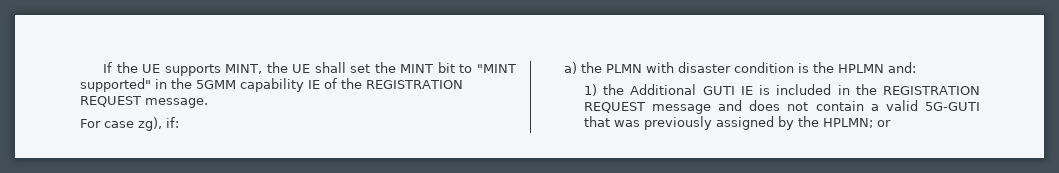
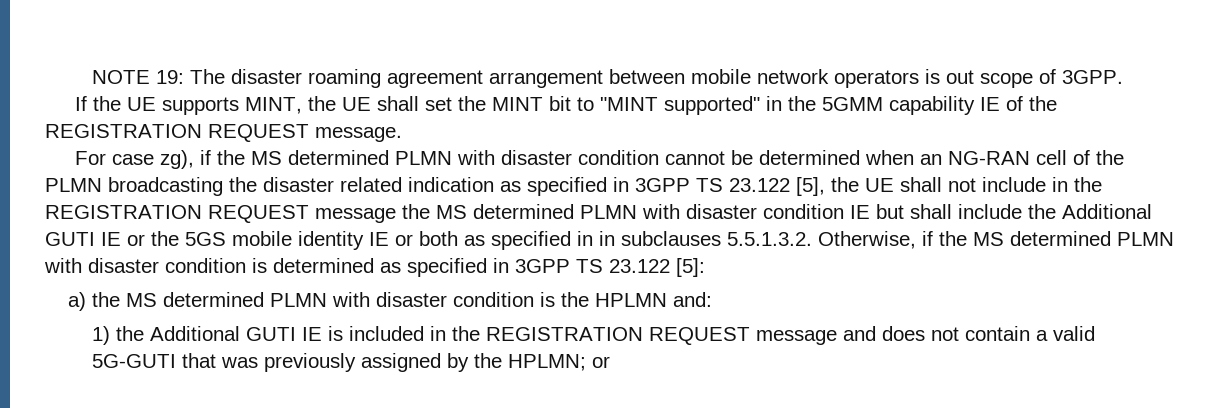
+ NOTE 19: The disaster roaming agreement arrangement between mobile network operators is out scope of 3GPP.
- For case zg), if:
+ For case zg), if the MS determined PLMN with disaster condition cannot be determined when an NG-RAN cell of the PLMN broadcasting the disaster related indication as specified in 3GPP TS 23.122 [5], the UE shall not include in the REGISTRATION REQUEST message the MS determined PLMN with disaster condition IE but shall include the Additional GUTI IE or the 5GS mobile identity IE or both as specified in in subclauses 5.5.1.3.2. Otherwise, if the MS determined PLMN with disaster condition is determined as specified in 3GPP TS 23.122 [5]:
- a) the PLMN with disaster condition is the HPLMN and:
+ a) the MS determined PLMN with disaster condition is the HPLMN and:

